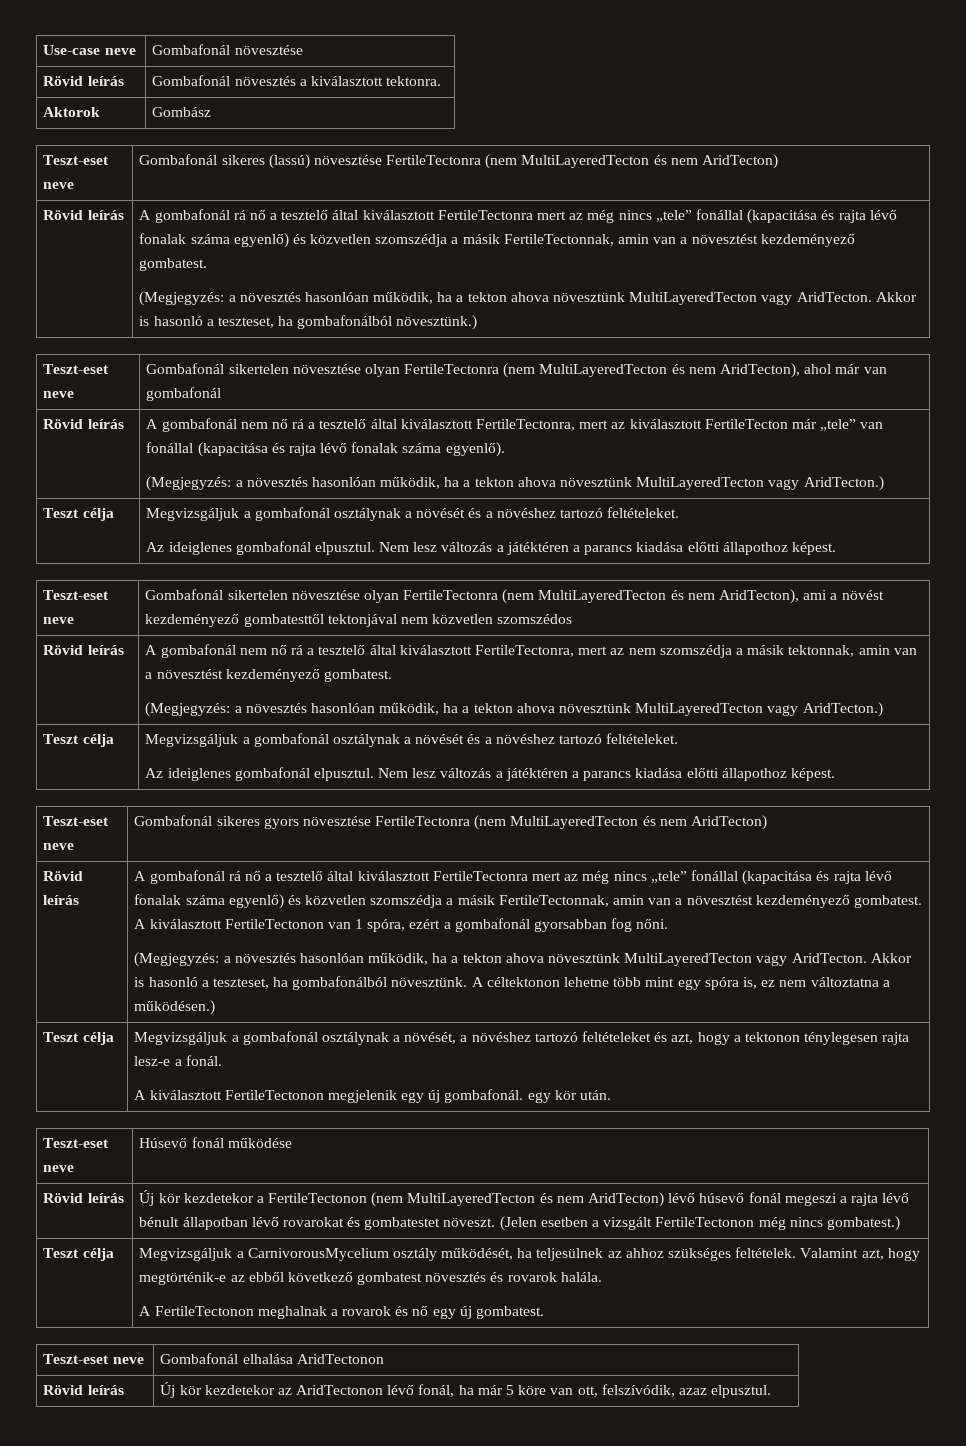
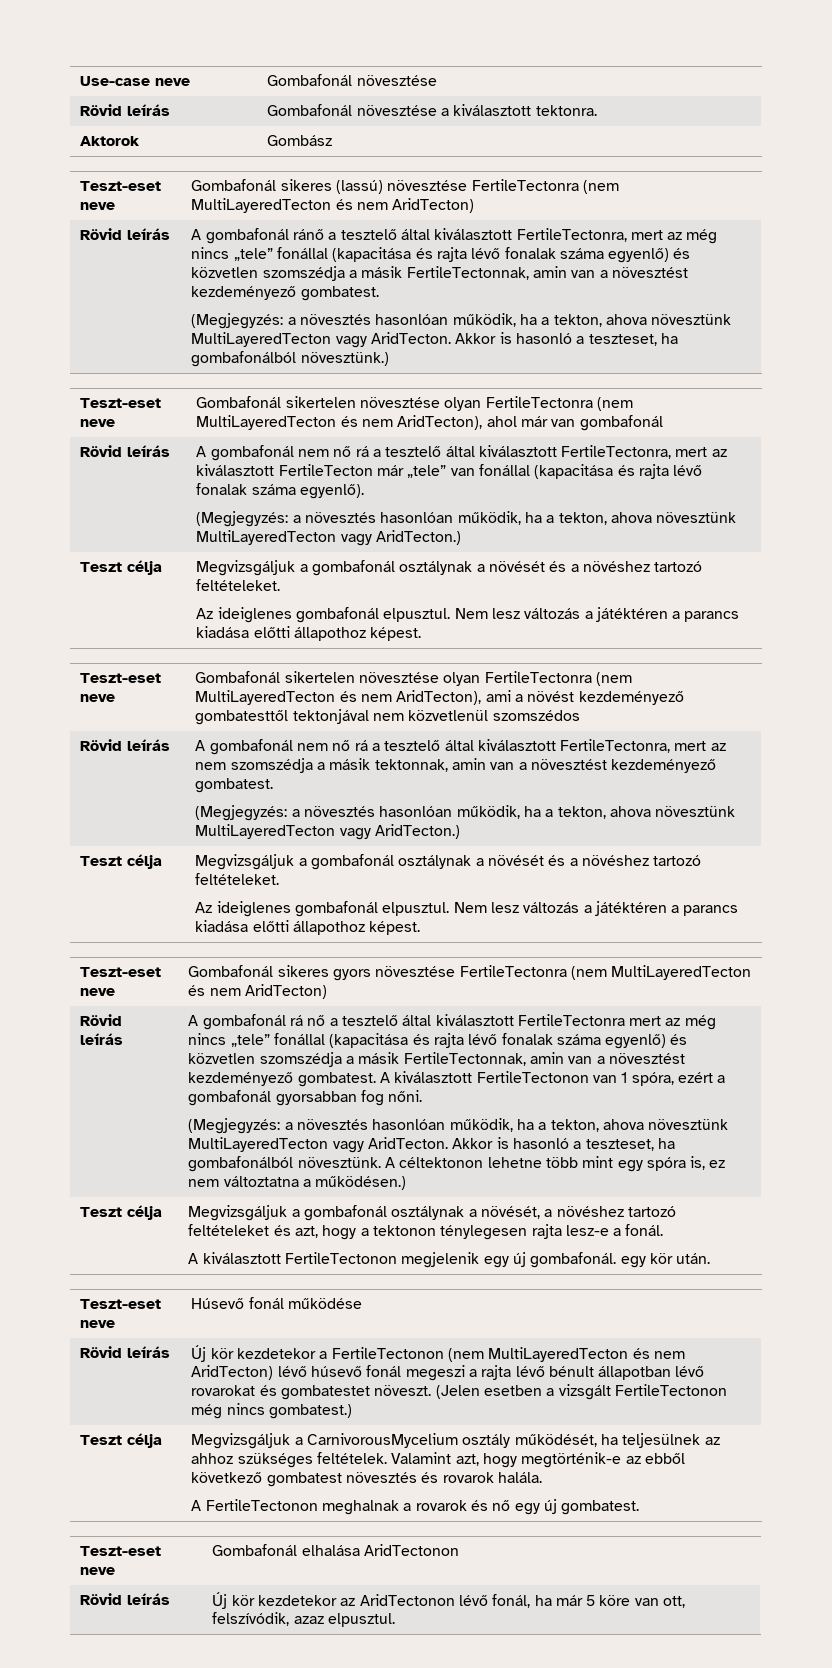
- Rövid leírás | Gombafonál növesztés a kiválasztott tektonra.
+ Rövid leírás | Gombafonál növesztése a kiválasztott tektonra.
  Teszt-eset neve | Gombafonál sikeres (lassú) növesztése FertileTectonra (nem MultiLayeredTecton és nem AridTecton)
- Rövid leírás | A gombafonál rá nő a tesztelő által kiválasztott FertileTectonra mert az még nincs „tele” fonállal (kapacitása és rajta lévő fonalak száma egyenlő) és közvetlen szomszédja a másik FertileTectonnak, amin van a növesztést kezdeményező gombatest.
- (Megjegyzés: a növesztés hasonlóan működik, ha a tekton ahova növesztünk MultiLayeredTecton vagy AridTecton.
+ Rövid leírás | A gombafonál ránő a tesztelő által kiválasztott FertileTectonra, mert az még nincs „tele” fonállal (kapacitása és rajta lévő fonalak száma egyenlő) és közvetlen szomszédja a másik FertileTectonnak, amin van a növesztést kezdeményező gombatest.
+ (Megjegyzés: a növesztés hasonlóan működik, ha a tekton, ahova növesztünk MultiLayeredTecton vagy AridTecton.
  Rövid leírás | A gombafonál nem nő rá a tesztelő által kiválasztott FertileTectonra, mert az kiválasztott FertileTecton már „tele” van fonállal (kapacitása és rajta lévő fonalak száma egyenlő).
- (Megjegyzés: a növesztés hasonlóan működik, ha a tekton ahova növesztünk MultiLayeredTecton vagy AridTecton.)
+ (Megjegyzés: a növesztés hasonlóan működik, ha a tekton, ahova növesztünk MultiLayeredTecton vagy AridTecton.)
- Teszt-eset neve | Gombafonál sikertelen növesztése olyan FertileTectonra (nem MultiLayeredTecton és nem AridTecton), ami a növést kezdeményező gombatesttől tektonjával nem közvetlen szomszédos
+ Teszt-eset neve | Gombafonál sikertelen növesztése olyan FertileTectonra (nem MultiLayeredTecton és nem AridTecton), ami a növést kezdeményező gombatesttől tektonjával nem közvetlenül szomszédos
  Rövid leírás | A gombafonál nem nő rá a tesztelő által kiválasztott FertileTectonra, mert az nem szomszédja a másik tektonnak, amin van a növesztést kezdeményező gombatest.
- (Megjegyzés: a növesztés hasonlóan működik, ha a tekton ahova növesztünk MultiLayeredTecton vagy AridTecton.)
+ (Megjegyzés: a növesztés hasonlóan működik, ha a tekton, ahova növesztünk MultiLayeredTecton vagy AridTecton.)
  A kiválasztott FertileTectonon van 1 spóra, ezért a gombafonál gyorsabban fog nőni.
- (Megjegyzés: a növesztés hasonlóan működik, ha a tekton ahova növesztünk MultiLayeredTecton vagy AridTecton.
+ (Megjegyzés: a növesztés hasonlóan működik, ha a tekton, ahova növesztünk MultiLayeredTecton vagy AridTecton.

